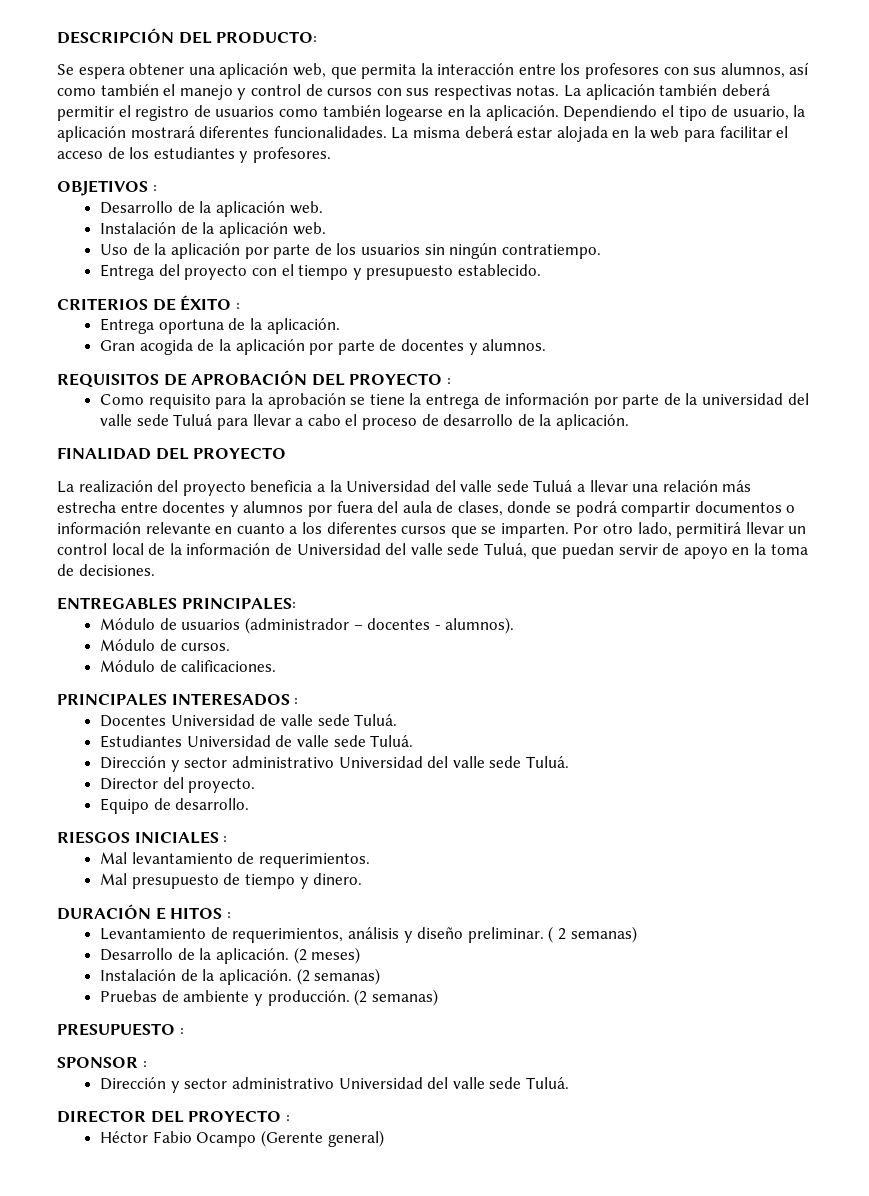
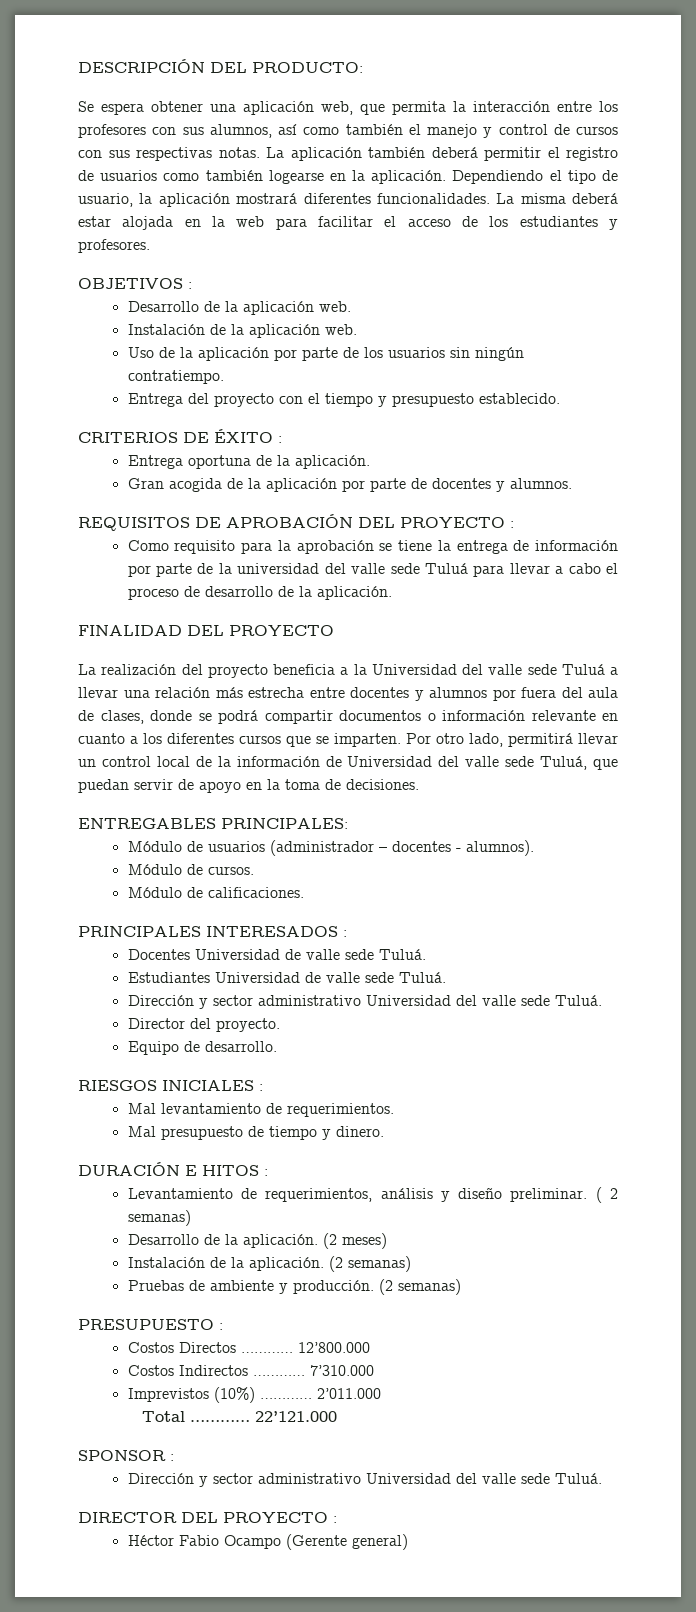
+ Costos Directos ………… 12’800.000
+ Costos Indirectos ………… 7’310.000
+ Imprevistos (10%) ………… 2’011.000
+ Total ………… 22’121.000

